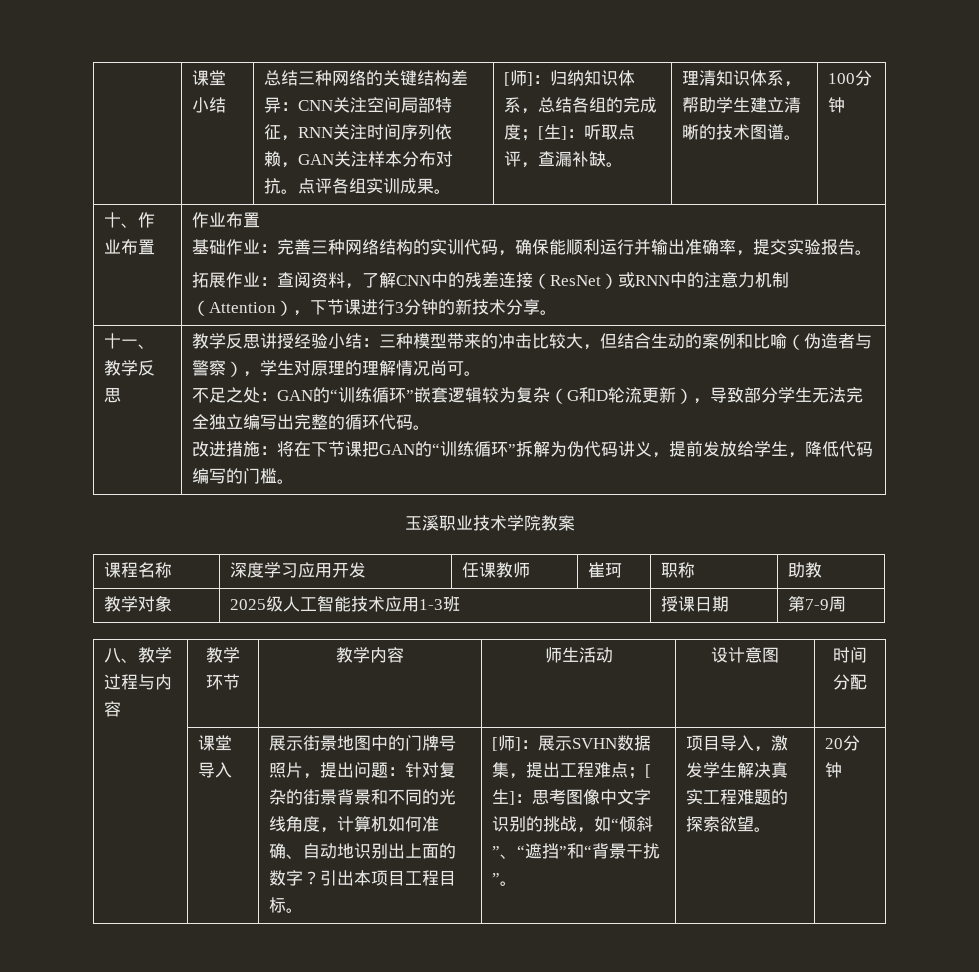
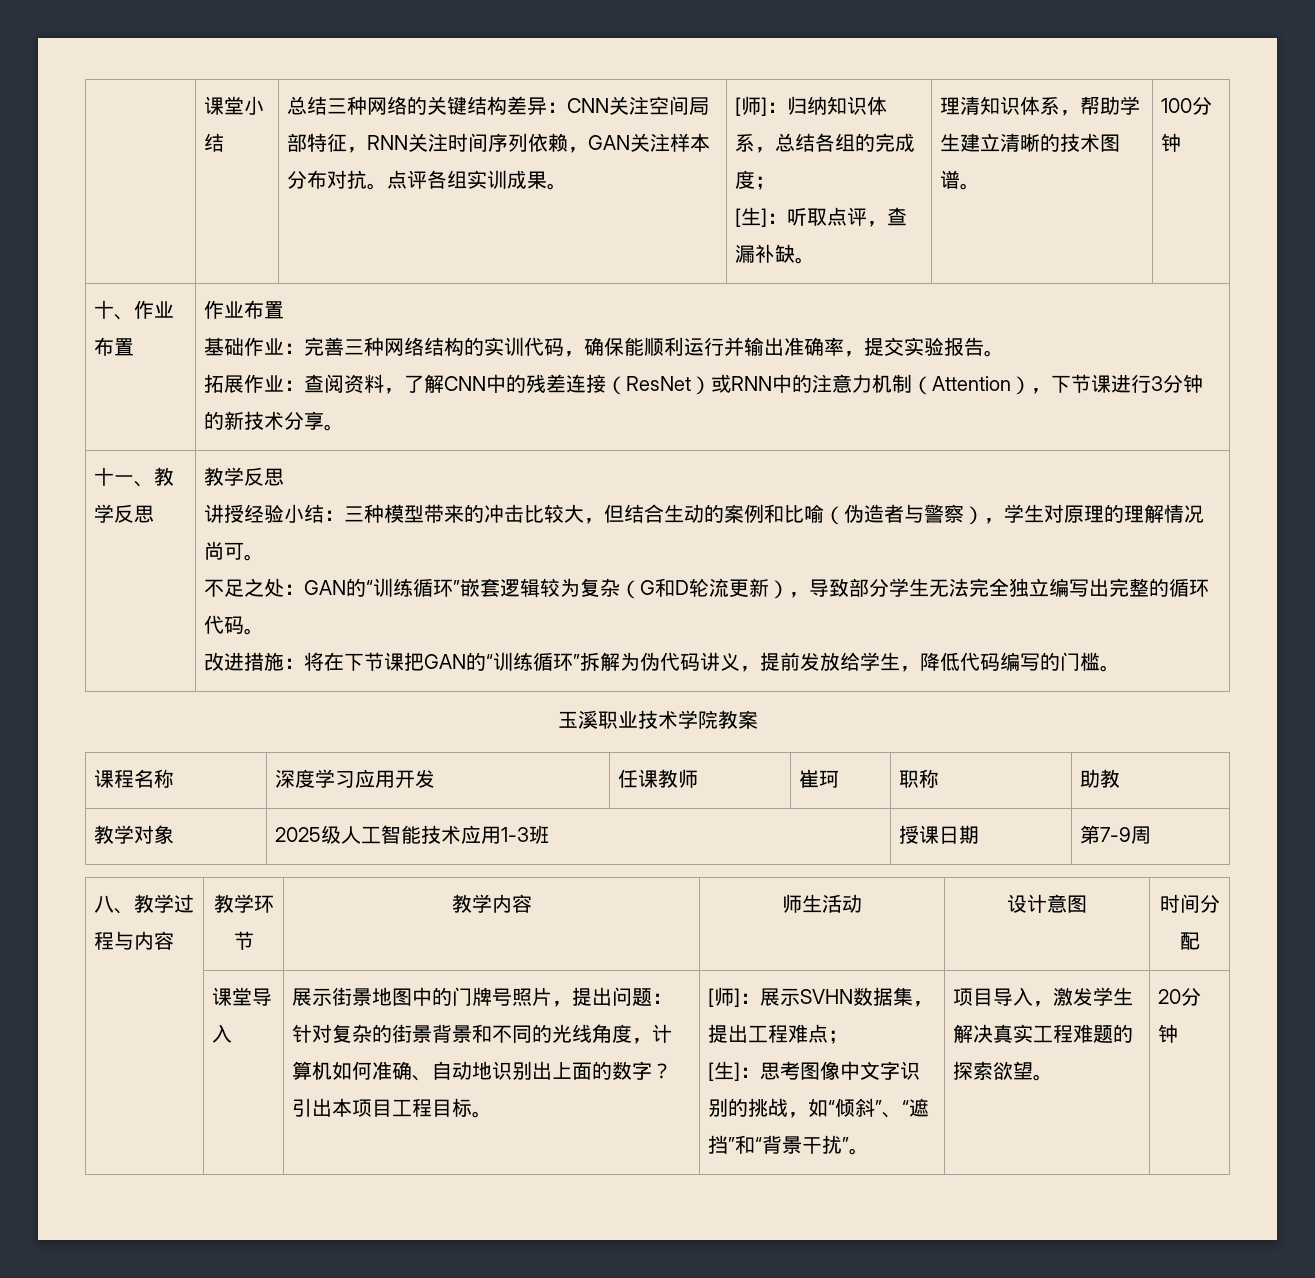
- [师]：归纳知识体系，总结各组的完成度；[生]：听取点评，查漏补缺。
+ [师]：归纳知识体系，总结各组的完成度；
+ [生]：听取点评，查漏补缺。
- 十一、教学反思 | 教学反思讲授经验小结：三种模型带来的冲击比较大，但结合生动的案例和比喻（伪造者与警察），学生对原理的理解情况尚可。
+ 十一、教学反思 | 教学反思
+ 讲授经验小结：三种模型带来的冲击比较大，但结合生动的案例和比喻（伪造者与警察），学生对原理的理解情况尚可。
- [师]：展示SVHN数据集，提出工程难点；[生]：思考图像中文字识别的挑战，如“倾斜”、“遮挡”和“背景干扰”。
+ [师]：展示SVHN数据集，提出工程难点；
+ [生]：思考图像中文字识别的挑战，如“倾斜”、“遮挡”和“背景干扰”。

